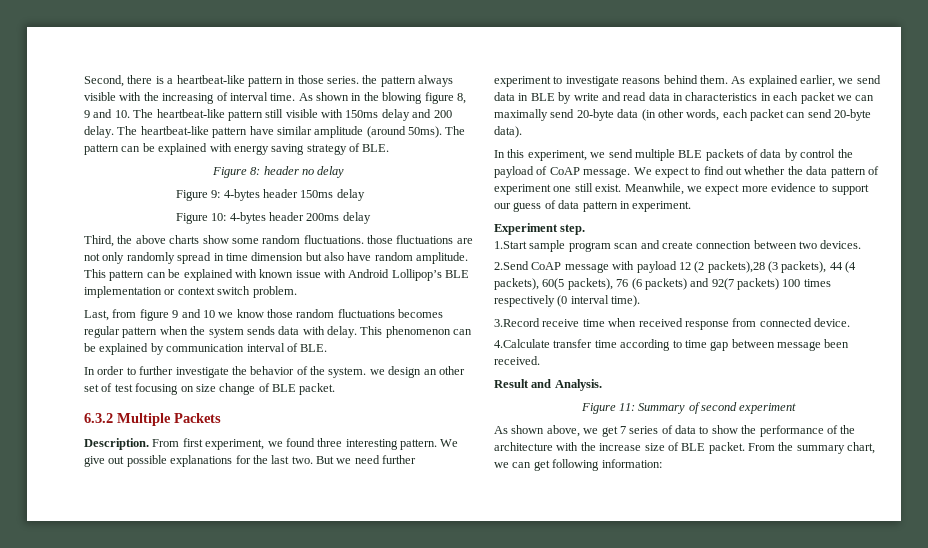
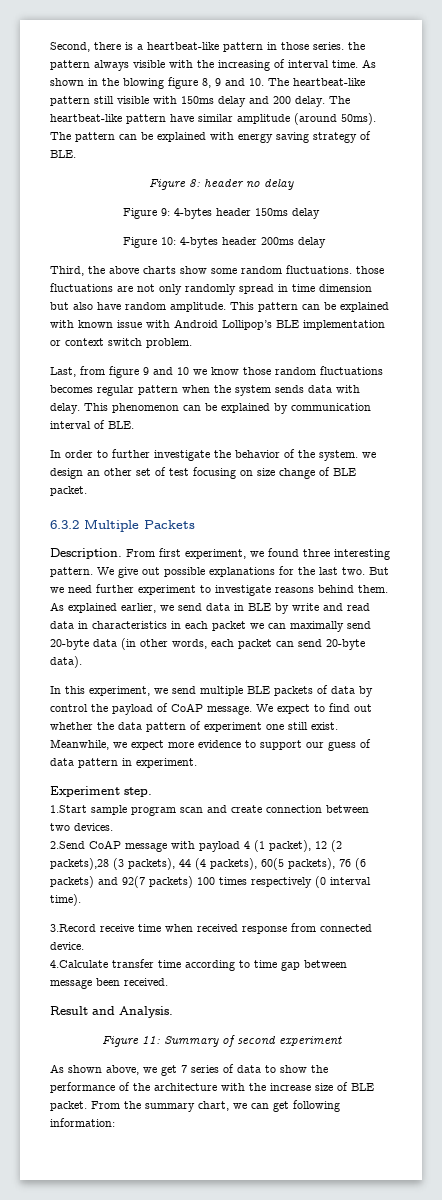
- 2.Send CoAP message with payload 12 (2 packets),28 (3 packets), 44 (4 packets), 60(5 packets), 76 (6 packets) and 92(7 packets) 100 times respectively (0 interval time).
+ 2.Send CoAP message with payload 4 (1 packet), 12 (2 packets),28 (3 packets), 44 (4 packets), 60(5 packets), 76 (6 packets) and 92(7 packets) 100 times respectively (0 interval time).

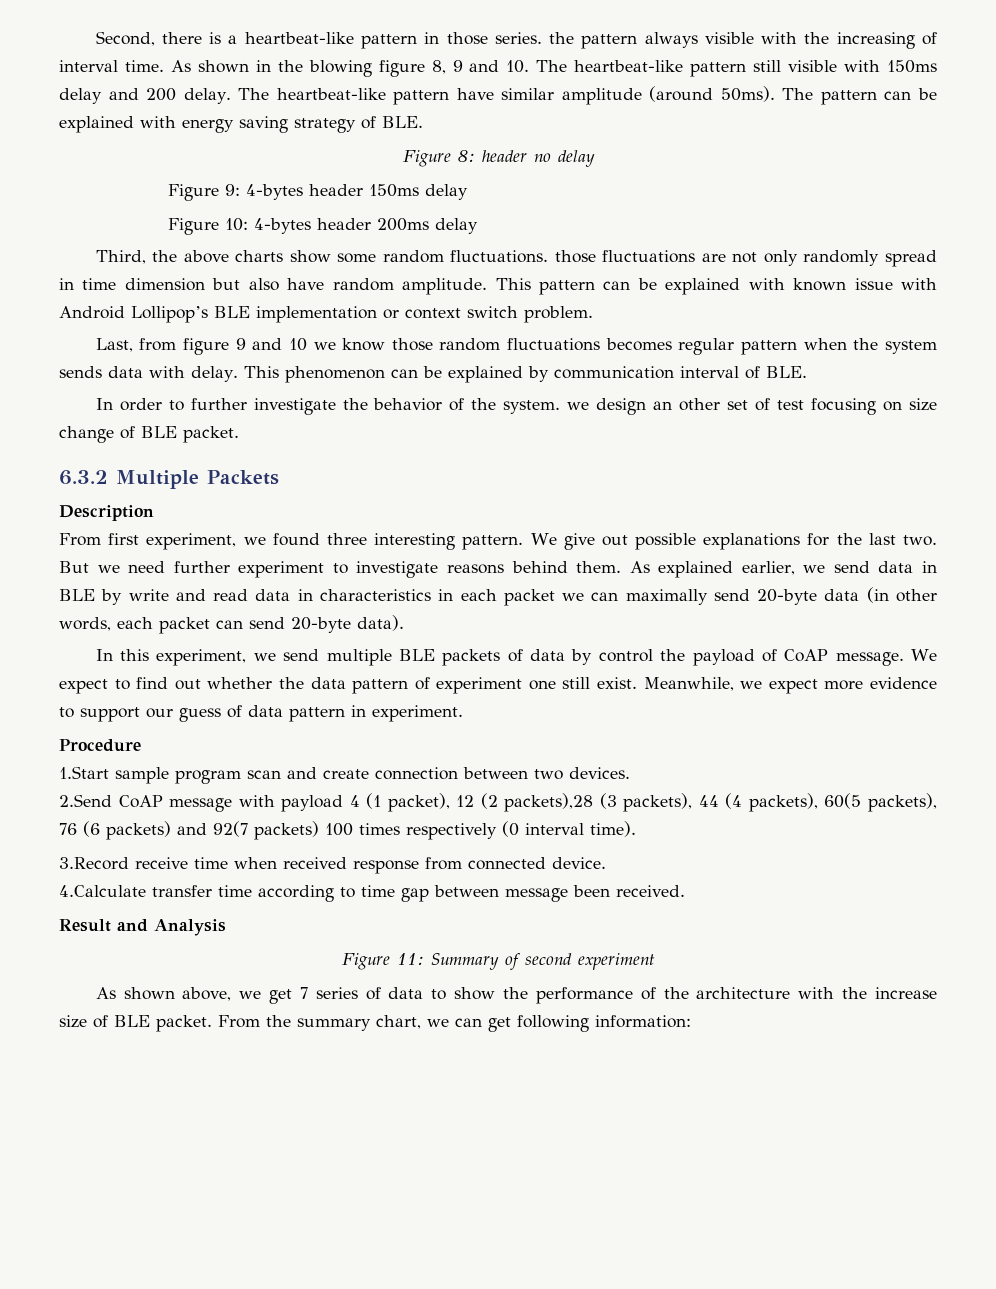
- Description. From first experiment, we found three interesting pattern.
+ Description
+ From first experiment, we found three interesting pattern.
- Experiment step.
+ Procedure
- Result and Analysis.
+ Result and Analysis

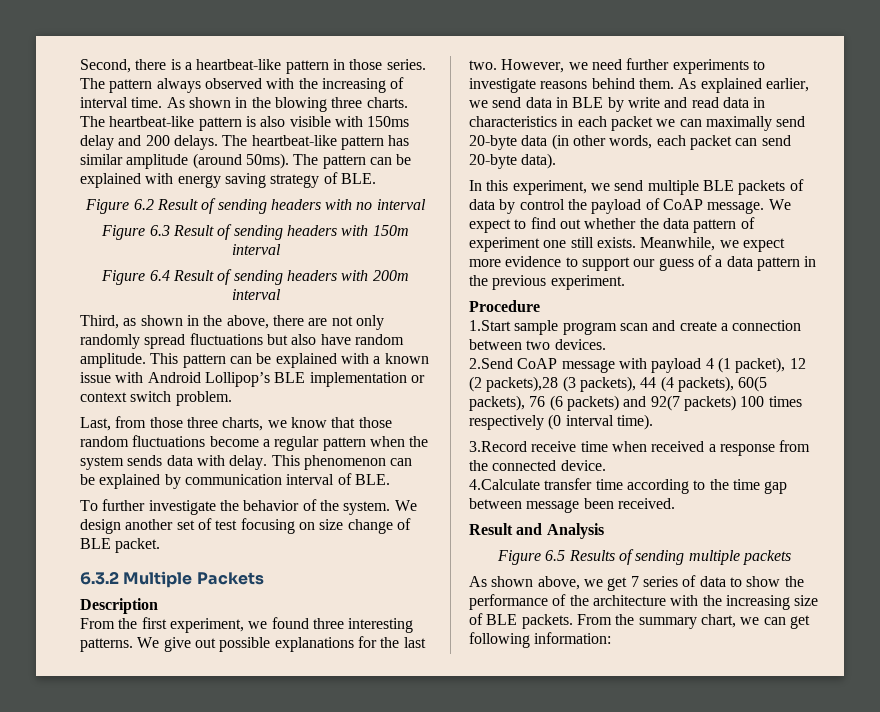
- Second, there is a heartbeat-like pattern in those series. the pattern always visible with the increasing of interval time.
+ Second, there is a heartbeat-like pattern in those series. The pattern always observed with the increasing of interval time.
- As shown in the blowing figure 8, 9 and 10. The heartbeat-like pattern still visible with 150ms delay and 200 delay. The heartbeat-like pattern have similar amplitude (around 50ms).
+ As shown in the blowing three charts. The heartbeat-like pattern is also visible with 150ms delay and 200 delays. The heartbeat-like pattern has similar amplitude (around 50ms).
- Figure 8: header no delay
- Figure 9: 4-bytes header 150ms delay
- Figure 10: 4-bytes header 200ms delay
- Third, the above charts show some random fluctuations. those fluctuations are not only randomly spread in time dimension but also have random amplitude.
+ Figure 6.2 Result of sending headers with no interval
+ Figure 6.3 Result of sending headers with 150m interval
+ Figure 6.4 Result of sending headers with 200m interval
+ Third, as shown in the above, there are not only randomly spread fluctuations but also have random amplitude.
- This pattern can be explained with known issue with Android Lollipop’s BLE implementation or context switch problem.
+ This pattern can be explained with a known issue with Android Lollipop’s BLE implementation or context switch problem.
- Last, from figure 9 and 10 we know those random fluctuations becomes regular pattern when the system sends data with delay.
+ Last, from those three charts, we know that those random fluctuations become a regular pattern when the system sends data with delay.
- In order to further investigate the behavior of the system. we design an other set of test focusing on size change of BLE packet.
+ To further investigate the behavior of the system. We design another set of test focusing on size change of BLE packet.
- From first experiment, we found three interesting pattern.
+ From the first experiment, we found three interesting patterns.
- But we need further experiment to investigate reasons behind them.
+ However, we need further experiments to investigate reasons behind them.
- We expect to find out whether the data pattern of experiment one still exist.
+ We expect to find out whether the data pattern of experiment one still exists.
- Meanwhile, we expect more evidence to support our guess of data pattern in experiment.
+ Meanwhile, we expect more evidence to support our guess of a data pattern in the previous experiment.
- 1.Start sample program scan and create connection between two devices.
+ 1.Start sample program scan and create a connection between two devices.
- 3.Record receive time when received response from connected device.
+ 3.Record receive time when received a response from the connected device.
- 4.Calculate transfer time according to time gap between message been received.
+ 4.Calculate transfer time according to the time gap between message been received.
- Figure 11: Summary of second experiment
+ Figure 6.5 Results of sending multiple packets
- As shown above, we get 7 series of data to show the performance of the architecture with the increase size of BLE packet.
+ As shown above, we get 7 series of data to show the performance of the architecture with the increasing size of BLE packets.

